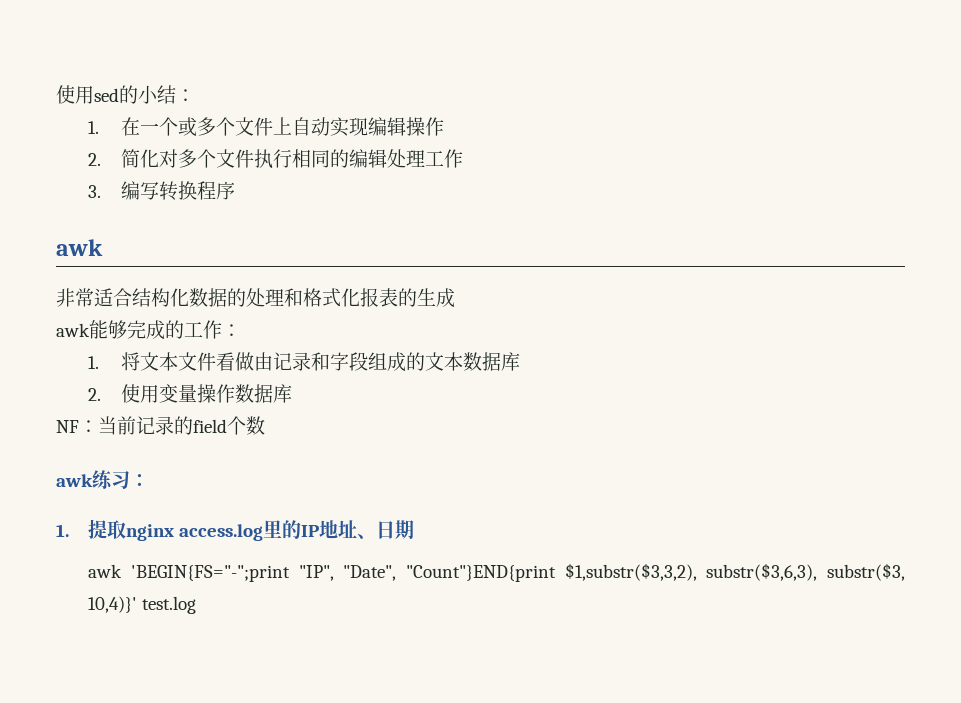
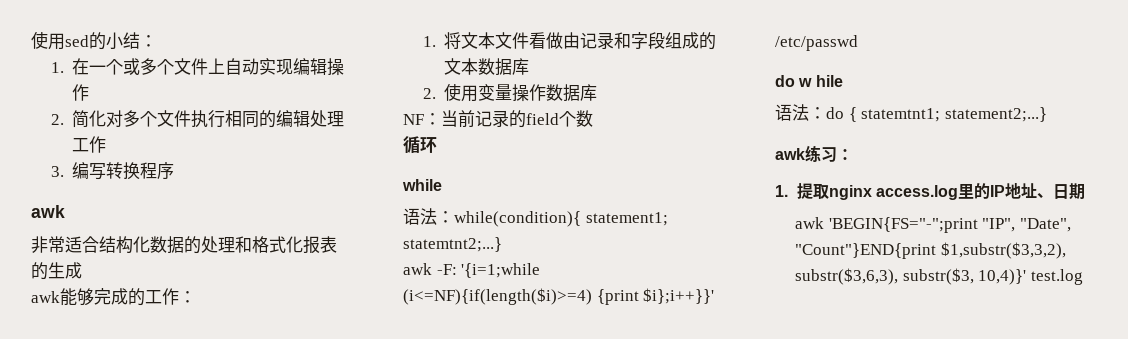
+ 循环
+ while
+ 语法：while(condition){ statement1; statemtnt2;...}
+ awk -F: '{i=1;while (i<=NF){if(length($i)>=4) {print $i};i++}}' /etc/passwd
+ do w hile
+ 语法：do { statemtnt1; statement2;...}

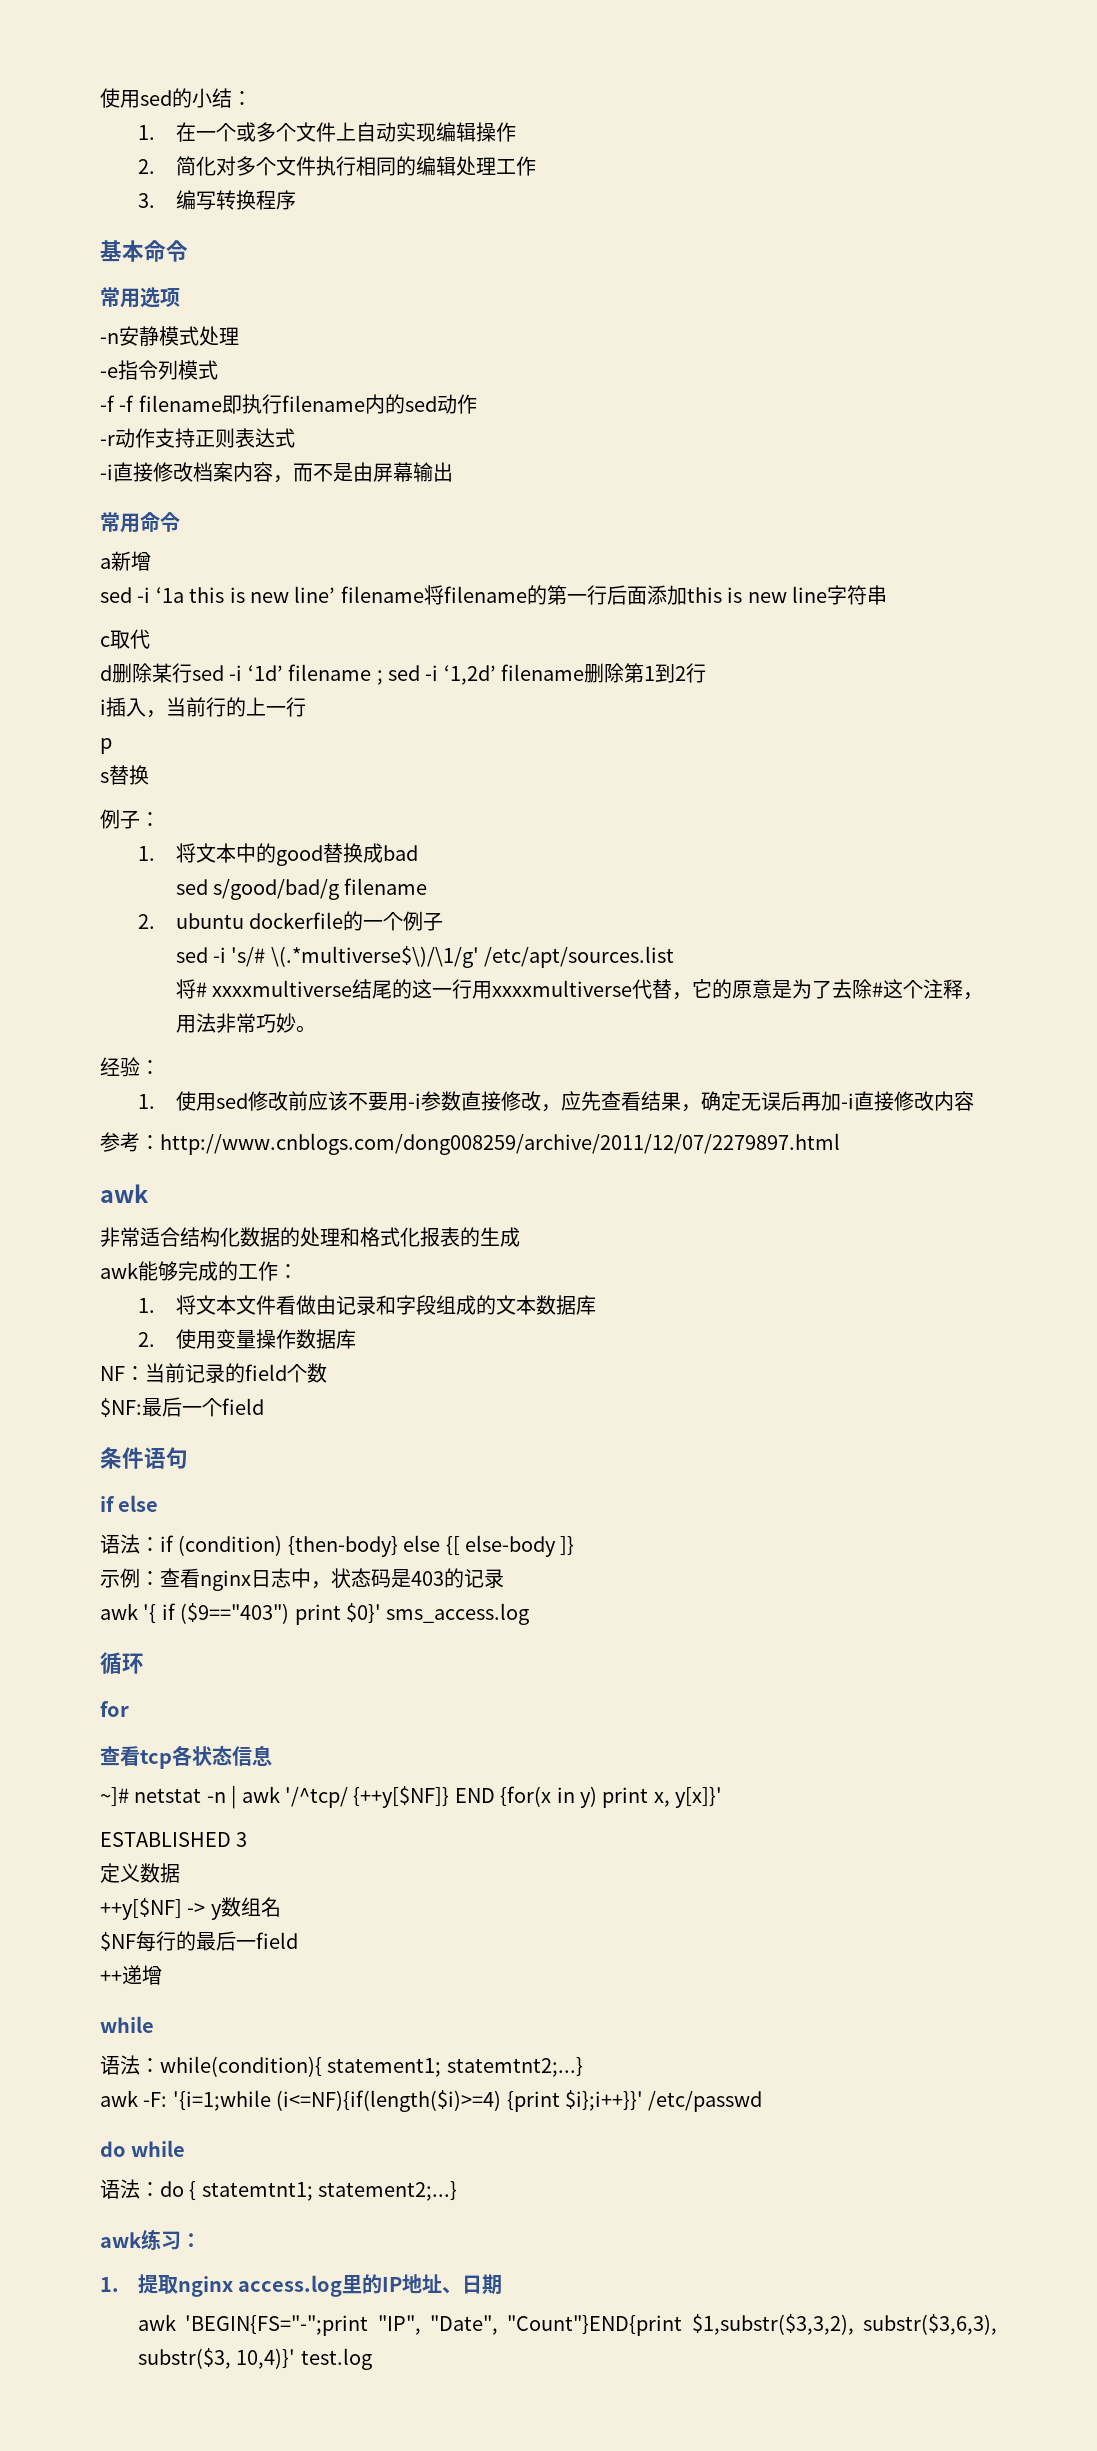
+ 基本命令
+ 常用选项
+ -n安静模式处理
+ -e指令列模式
+ -f -f filename即执行filename内的sed动作
+ -r动作支持正则表达式
+ -i直接修改档案内容，而不是由屏幕输出
+ 常用命令
+ a新增
+ sed -i ‘1a this is new line’ filename将filename的第一行后面添加this is new line字符串
+ c取代
+ d删除某行sed -i ‘1d’ filename ; sed -i ‘1,2d’ filename删除第1到2行
+ i插入，当前行的上一行
+ p
+ s替换
+ 例子：
+ 1.将文本中的good替换成bad
+ sed s/good/bad/g filename
+ 2. ubuntu dockerfile的一个例子
+ sed -i 's/# \(.*multiverse$\)/\1/g' /etc/apt/sources.list
+ 将# xxxxmultiverse结尾的这一行用xxxxmultiverse代替，它的原意是为了去除#这个注释，用法非常巧妙。
+ 经验：
+ 1.使用sed修改前应该不要用-i参数直接修改，应先查看结果，确定无误后再加-i直接修改内容
+ 参考：http://www.cnblogs.com/dong008259/archive/2011/12/07/2279897.html
+ $NF:最后一个field
+ 条件语句
+ if else
+ 语法：if (condition) {then-body} else {[ else-body ]}
+ 示例：查看nginx日志中，状态码是403的记录
+ awk '{ if ($9=="403") print $0}' sms_access.log
  循环
+ for
+ 查看tcp各状态信息
+ ~]# netstat -n | awk '/^tcp/ {++y[$NF]} END {for(x in y) print x, y[x]}'
+ ESTABLISHED 3
+ 定义数据
+ ++y[$NF] -> y数组名
+ $NF每行的最后一field
+ ++递增
- do w hile
+ do while

